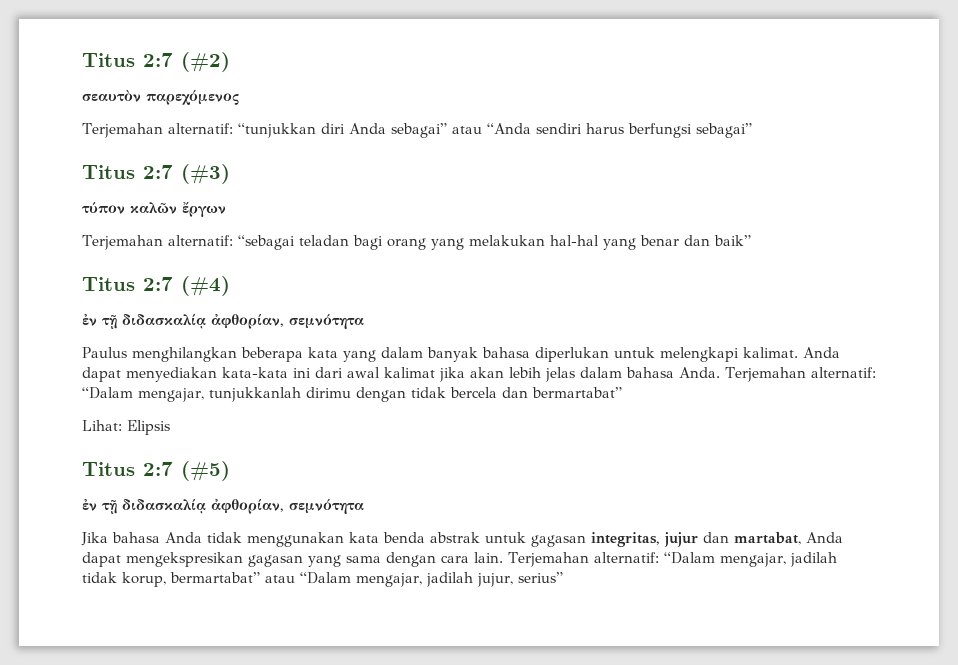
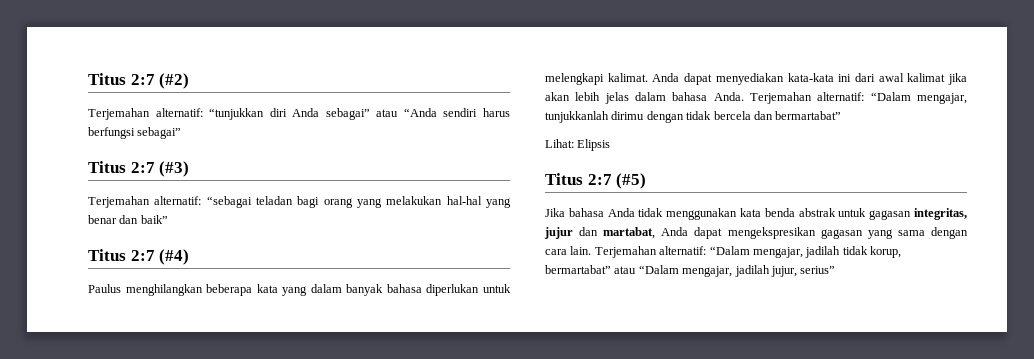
- σεαυτὸν παρεχόμενος
- τύπον καλῶν ἔργων
  Titus 2:7 (#4)
- ἐν τῇ διδασκαλίᾳ ἀφθορίαν, σεμνότητα
  Titus 2:7 (#5)
- ἐν τῇ διδασκαλίᾳ ἀφθορίαν, σεμνότητα

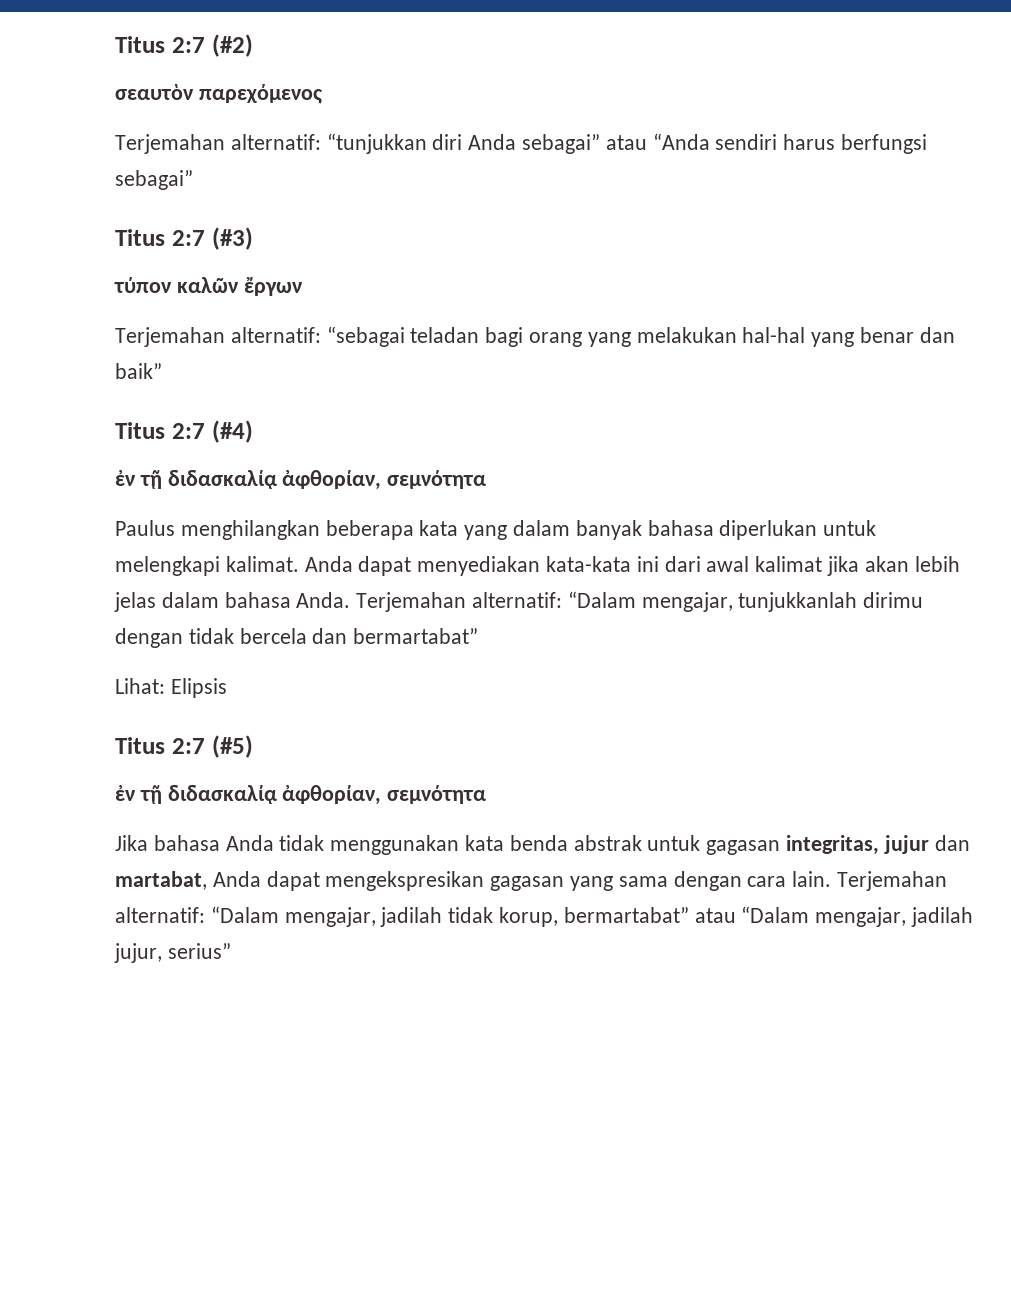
+ σεαυτὸν παρεχόμενος
+ τύπον καλῶν ἔργων
  Titus 2:7 (#4)
+ ἐν τῇ διδασκαλίᾳ ἀφθορίαν, σεμνότητα
  Titus 2:7 (#5)
+ ἐν τῇ διδασκαλίᾳ ἀφθορίαν, σεμνότητα

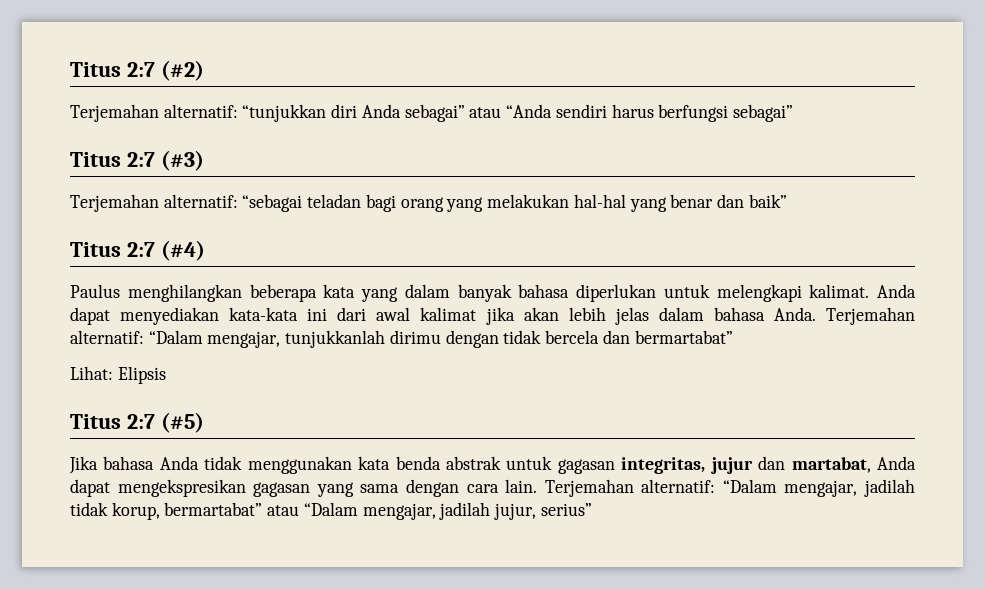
- σεαυτὸν παρεχόμενος
- τύπον καλῶν ἔργων
  Titus 2:7 (#4)
- ἐν τῇ διδασκαλίᾳ ἀφθορίαν, σεμνότητα
  Titus 2:7 (#5)
- ἐν τῇ διδασκαλίᾳ ἀφθορίαν, σεμνότητα

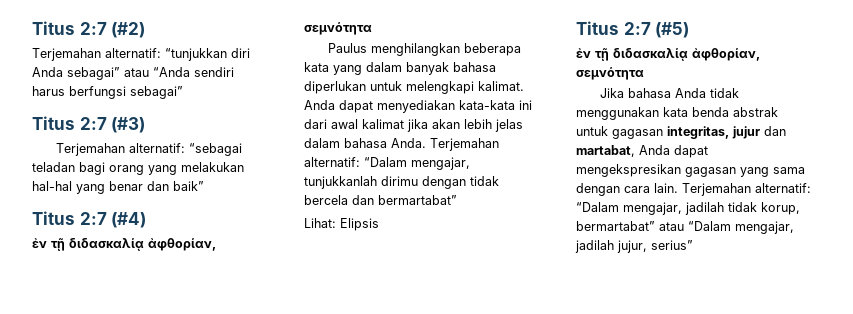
  Titus 2:7 (#4)
+ ἐν τῇ διδασκαλίᾳ ἀφθορίαν, σεμνότητα
  Titus 2:7 (#5)
+ ἐν τῇ διδασκαλίᾳ ἀφθορίαν, σεμνότητα

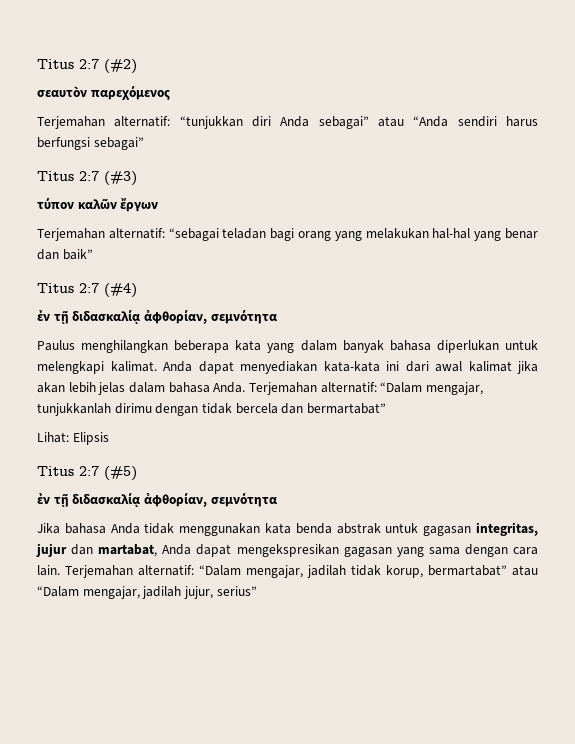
+ σεαυτὸν παρεχόμενος
+ τύπον καλῶν ἔργων

